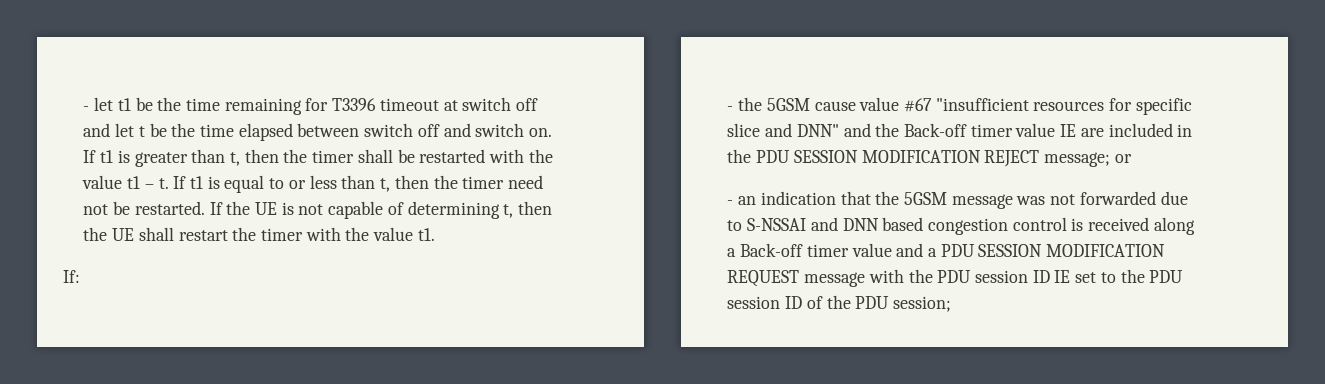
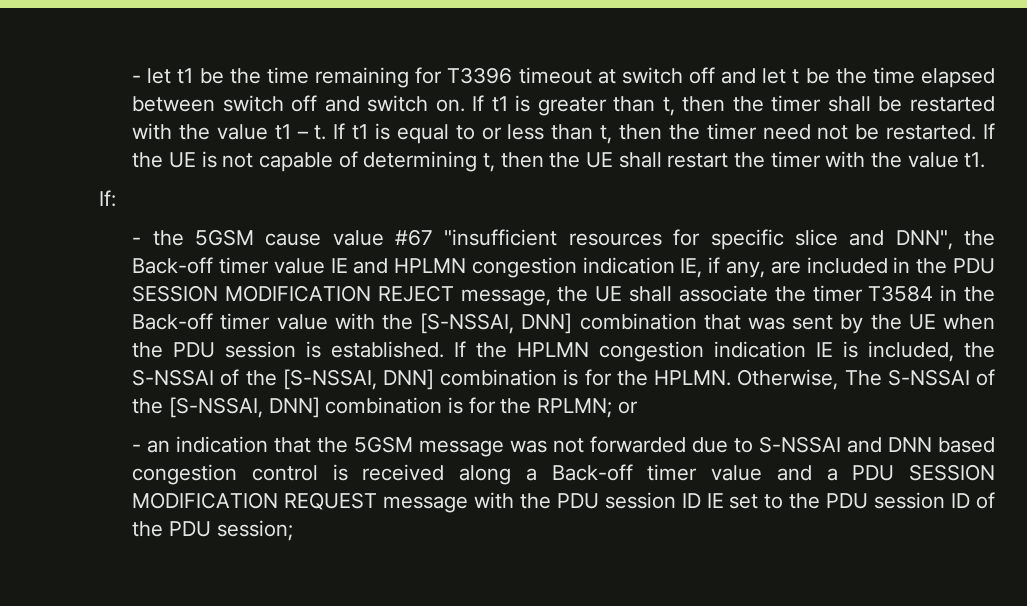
- - the 5GSM cause value #67 "insufficient resources for specific slice and DNN" and the Back-off timer value IE are included in the PDU SESSION MODIFICATION REJECT message; or
+ - the 5GSM cause value #67 "insufficient resources for specific slice and DNN", the Back-off timer value IE and HPLMN congestion indication IE, if any, are included in the PDU SESSION MODIFICATION REJECT message, the UE shall associate the timer T3584 in the Back-off timer value with the [S-NSSAI, DNN] combination that was sent by the UE when the PDU session is established. If the HPLMN congestion indication IE is included, the S-NSSAI of the [S-NSSAI, DNN] combination is for the HPLMN. Otherwise, The S-NSSAI of the [S-NSSAI, DNN] combination is for the RPLMN; or

